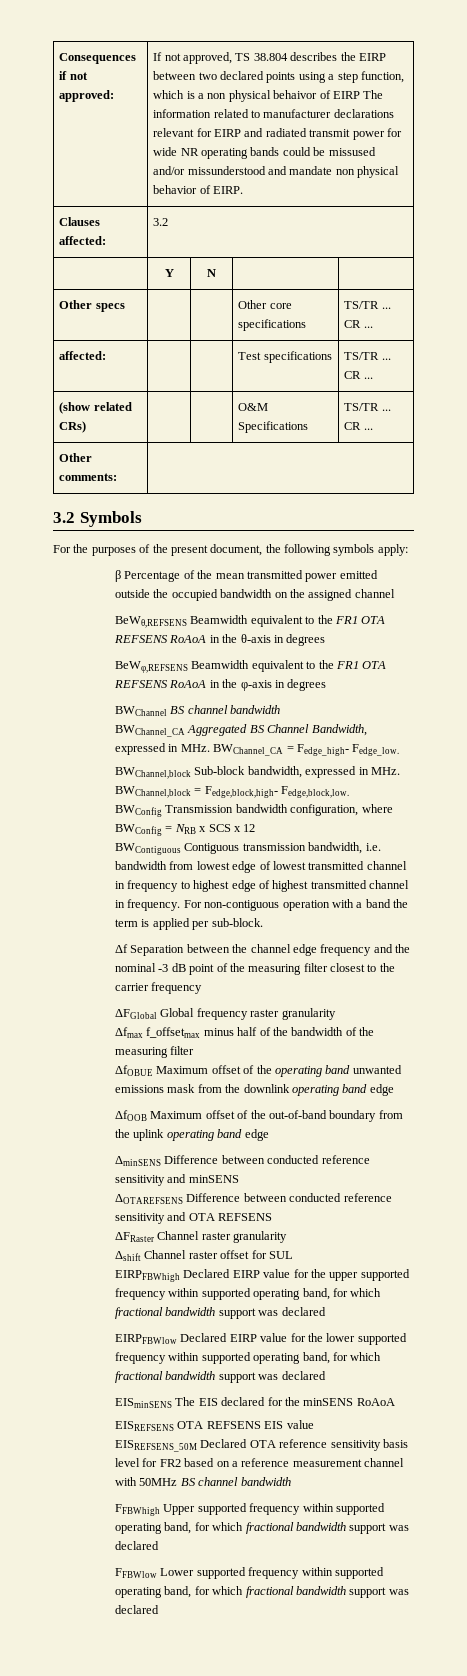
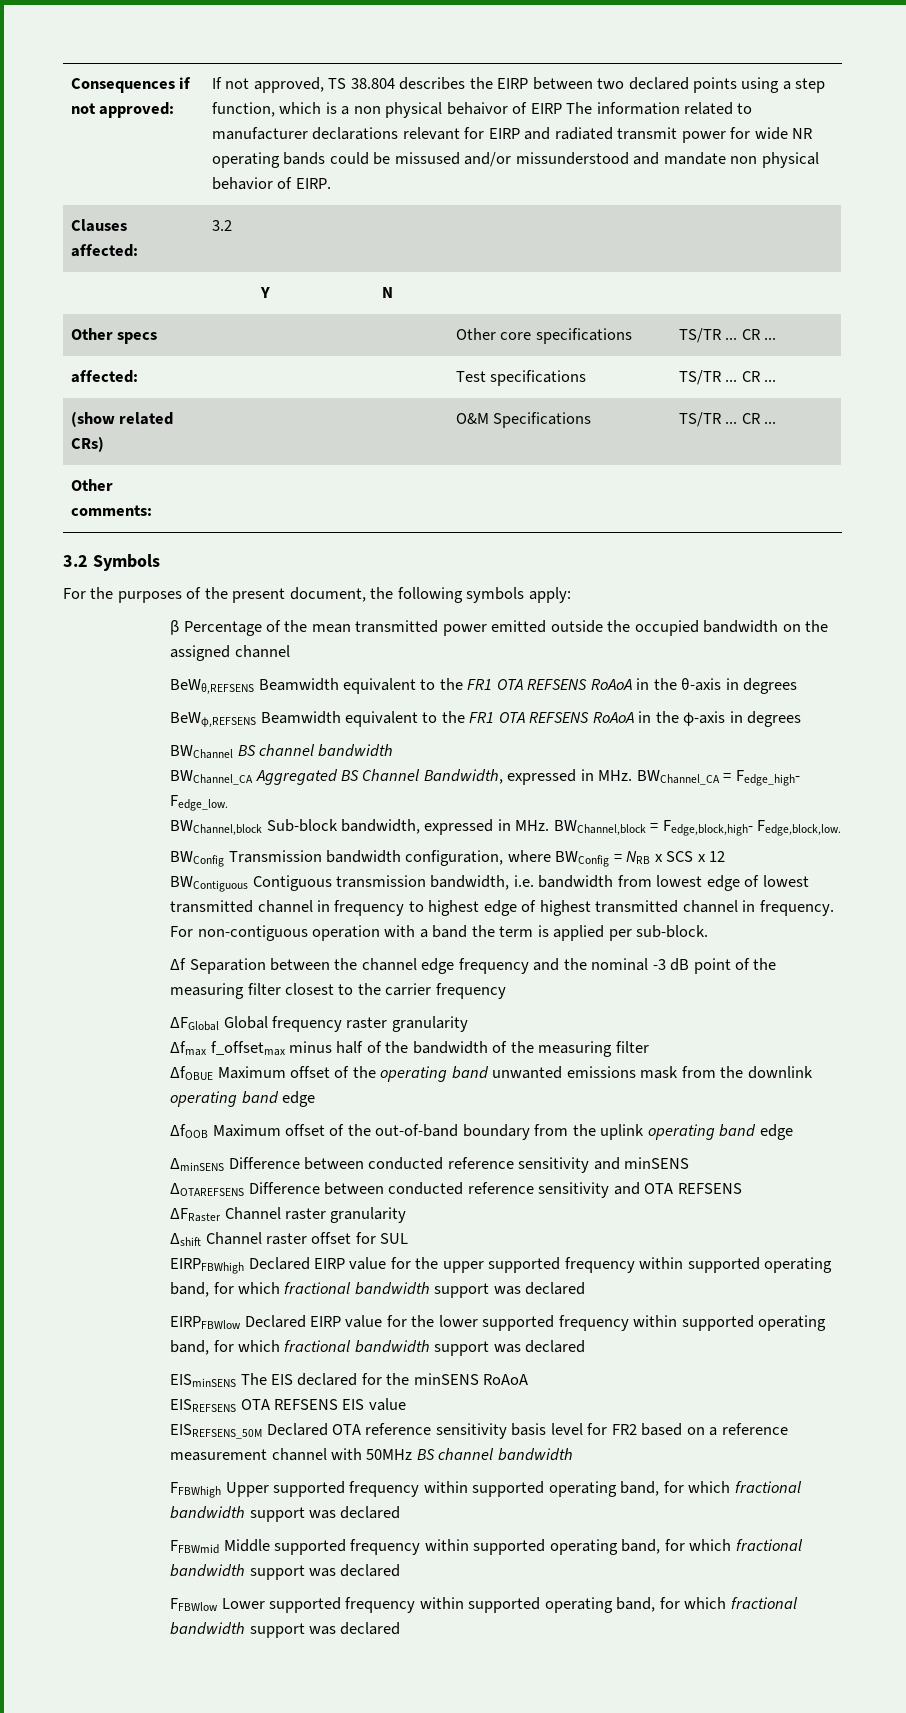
+ FFBWmid Middle supported frequency within supported operating band, for which fractional bandwidth support was declared

